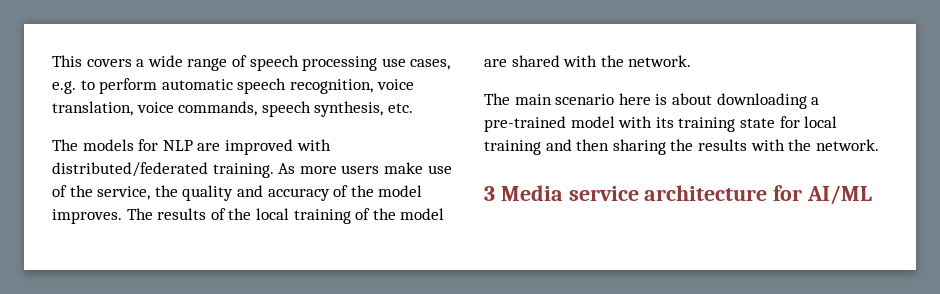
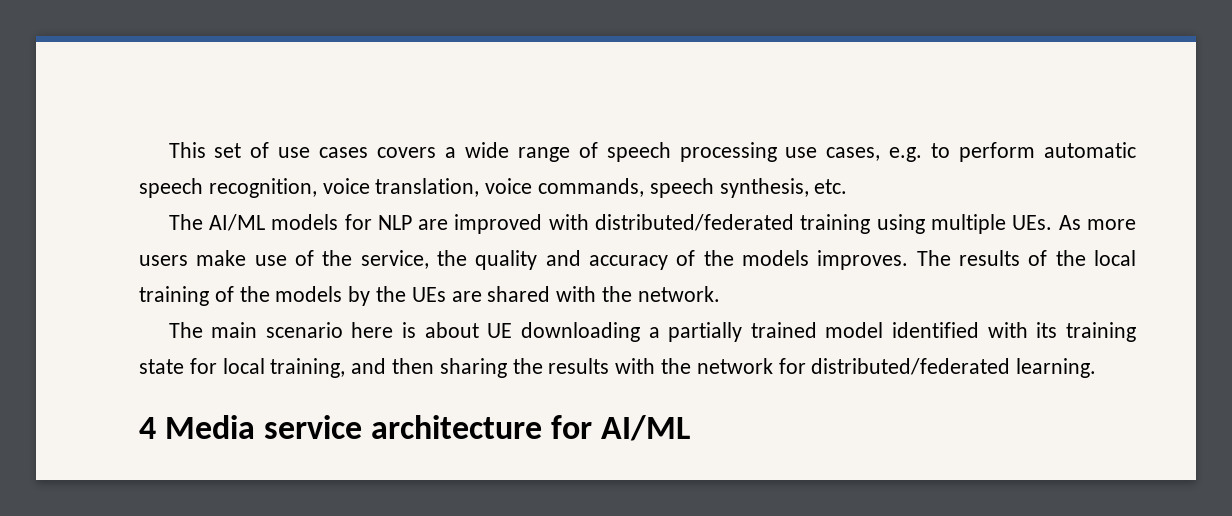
- This covers a wide range of speech processing use cases, e.g. to perform automatic speech recognition, voice translation, voice commands, speech synthesis, etc.
+ This set of use cases covers a wide range of speech processing use cases, e.g. to perform automatic speech recognition, voice translation, voice commands, speech synthesis, etc.
- The models for NLP are improved with distributed/federated training. As more users make use of the service, the quality and accuracy of the model improves.
+ The AI/ML models for NLP are improved with distributed/federated training using multiple UEs. As more users make use of the service, the quality and accuracy of the models improves.
- The results of the local training of the model are shared with the network.
+ The results of the local training of the models by the UEs are shared with the network.
- The main scenario here is about downloading a pre-trained model with its training state for local training and then sharing the results with the network.
- 3 Media service architecture for AI/ML
+ The main scenario here is about UE downloading a partially trained model identified with its training state for local training, and then sharing the results with the network for distributed/federated learning.
+ 4 Media service architecture for AI/ML

